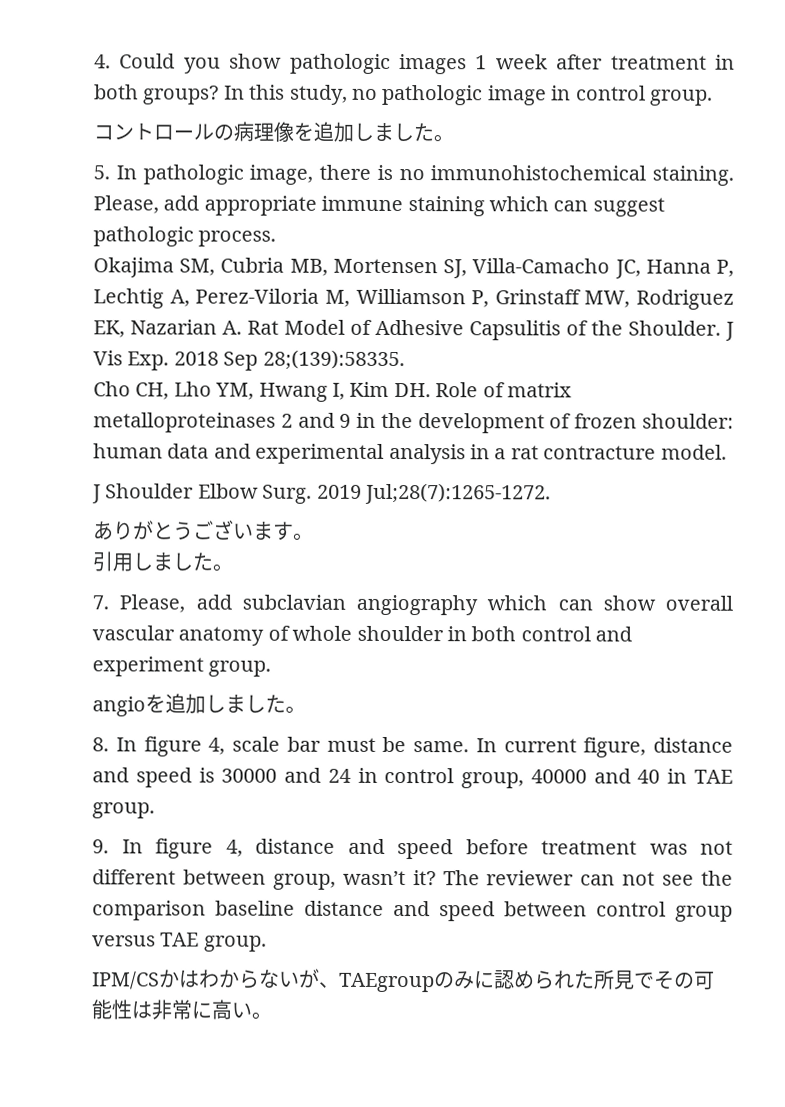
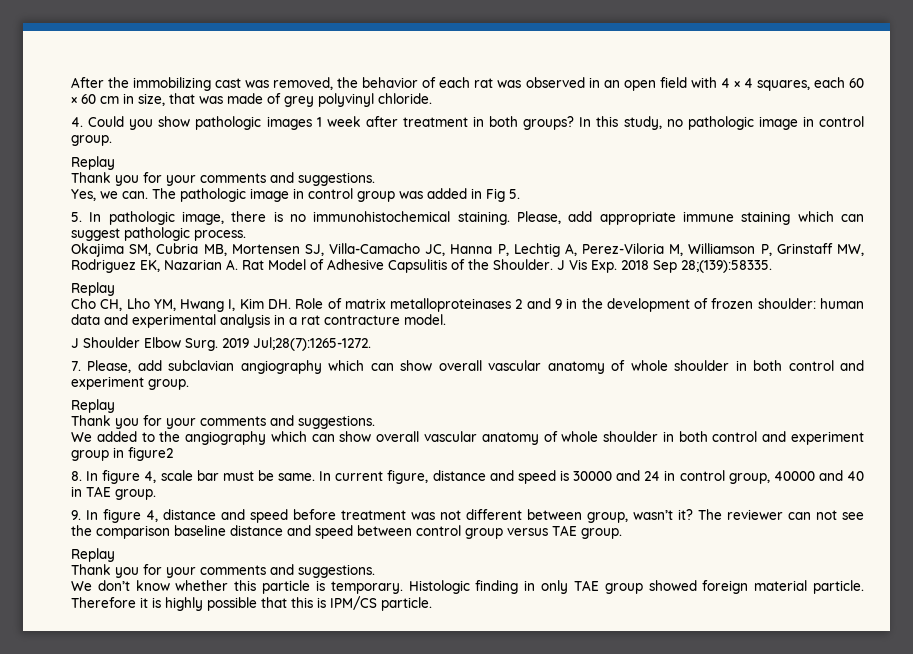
+ After the immobilizing cast was removed, the behavior of each rat was observed in an open field with 4 × 4 squares, each 60 × 60 cm in size, that was made of grey polyvinyl chloride.
  In this study, no pathologic image in control group.
- コントロールの病理像を追加しました。
+ Replay
+ Thank you for your comments and suggestions.
+ Yes, we can. The pathologic image in control group was added in Fig 5.
  J Vis Exp. 2018 Sep 28;(139):58335.
+ Replay
- ありがとうございます。
- 引用しました。
  7. Please, add subclavian angiography which can show overall vascular anatomy of whole shoulder in both control and experiment group.
- angioを追加しました。
+ Replay
+ Thank you for your comments and suggestions.
+ We added to the angiography which can show overall vascular anatomy of whole shoulder in both control and experiment group in figure2
  The reviewer can not see the comparison baseline distance and speed between control group versus TAE group.
- IPM/CSかはわからないが、TAEgroupのみに認められた所見でその可能性は非常に高い。
+ Replay
+ Thank you for your comments and suggestions.
+ We don’t know whether this particle is temporary. Histologic finding in only TAE group showed foreign material particle. Therefore it is highly possible that this is IPM/CS particle.

